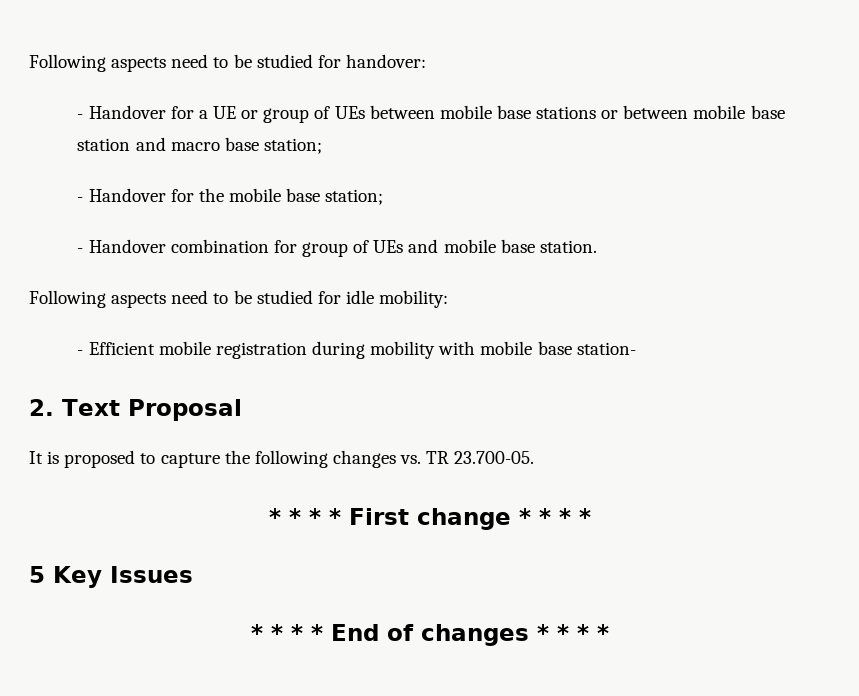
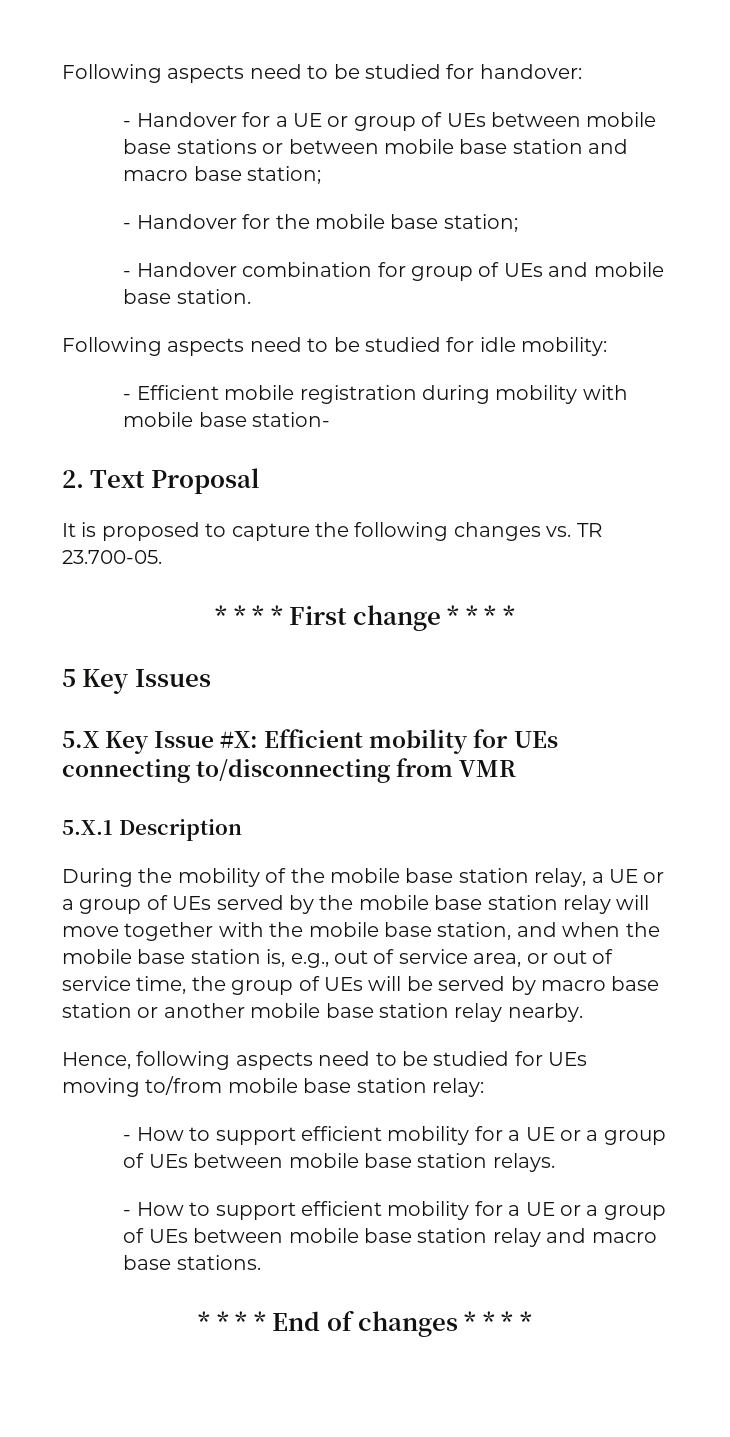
+ 5.X Key Issue #X: Efficient mobility for UEs connecting to/disconnecting from VMR
+ 5.X.1 Description
+ During the mobility of the mobile base station relay, a UE or a group of UEs served by the mobile base station relay will move together with the mobile base station, and when the mobile base station is, e.g., out of service area, or out of service time, the group of UEs will be served by macro base station or another mobile base station relay nearby.
+ Hence, following aspects need to be studied for UEs moving to/from mobile base station relay:
+ - How to support efficient mobility for a UE or a group of UEs between mobile base station relays.
+ - How to support efficient mobility for a UE or a group of UEs between mobile base station relay and macro base stations.

